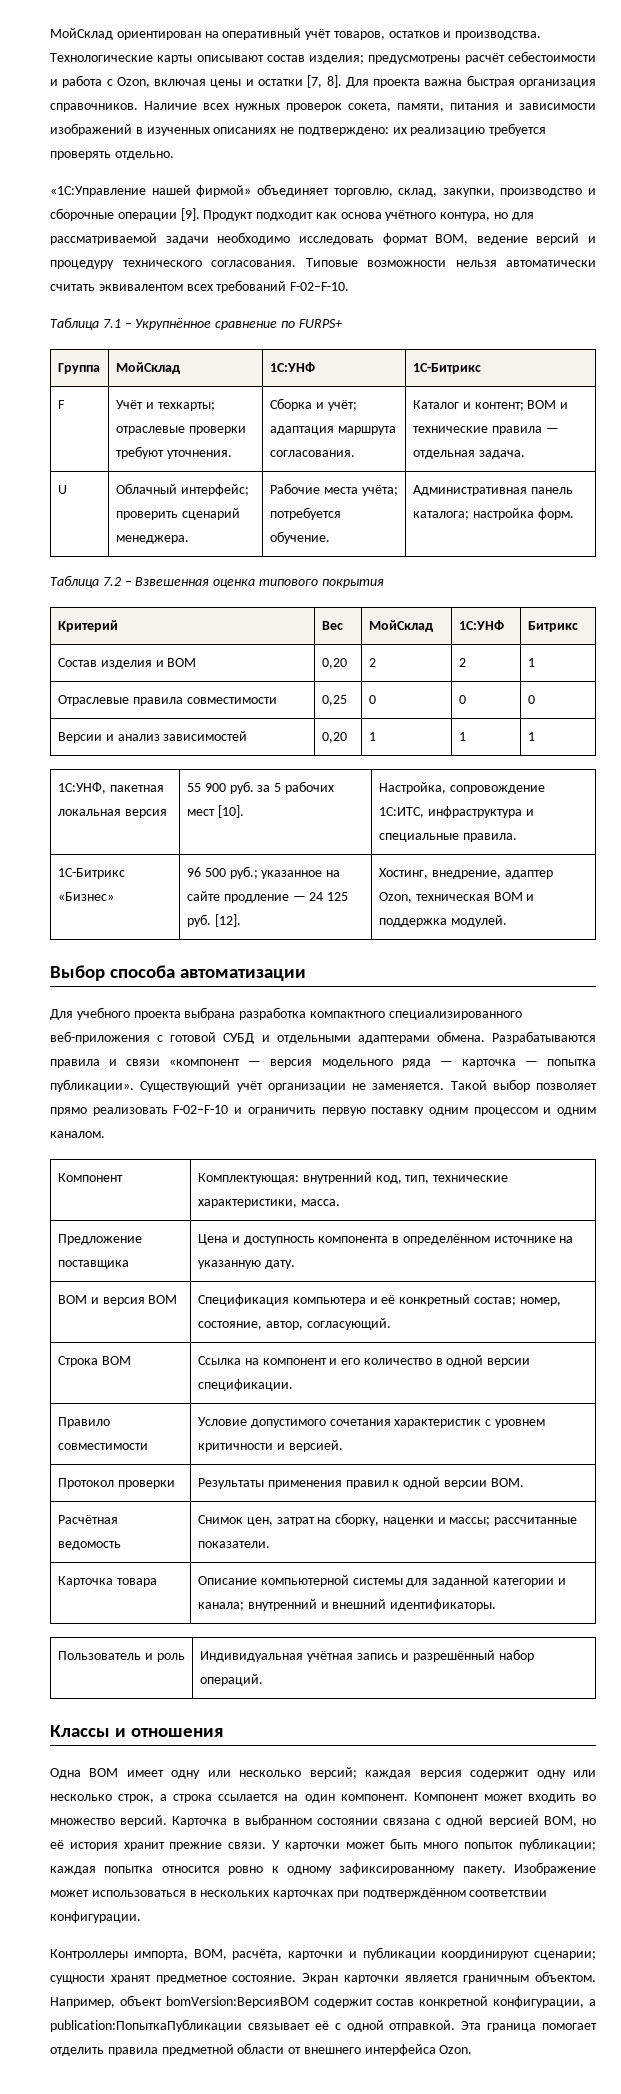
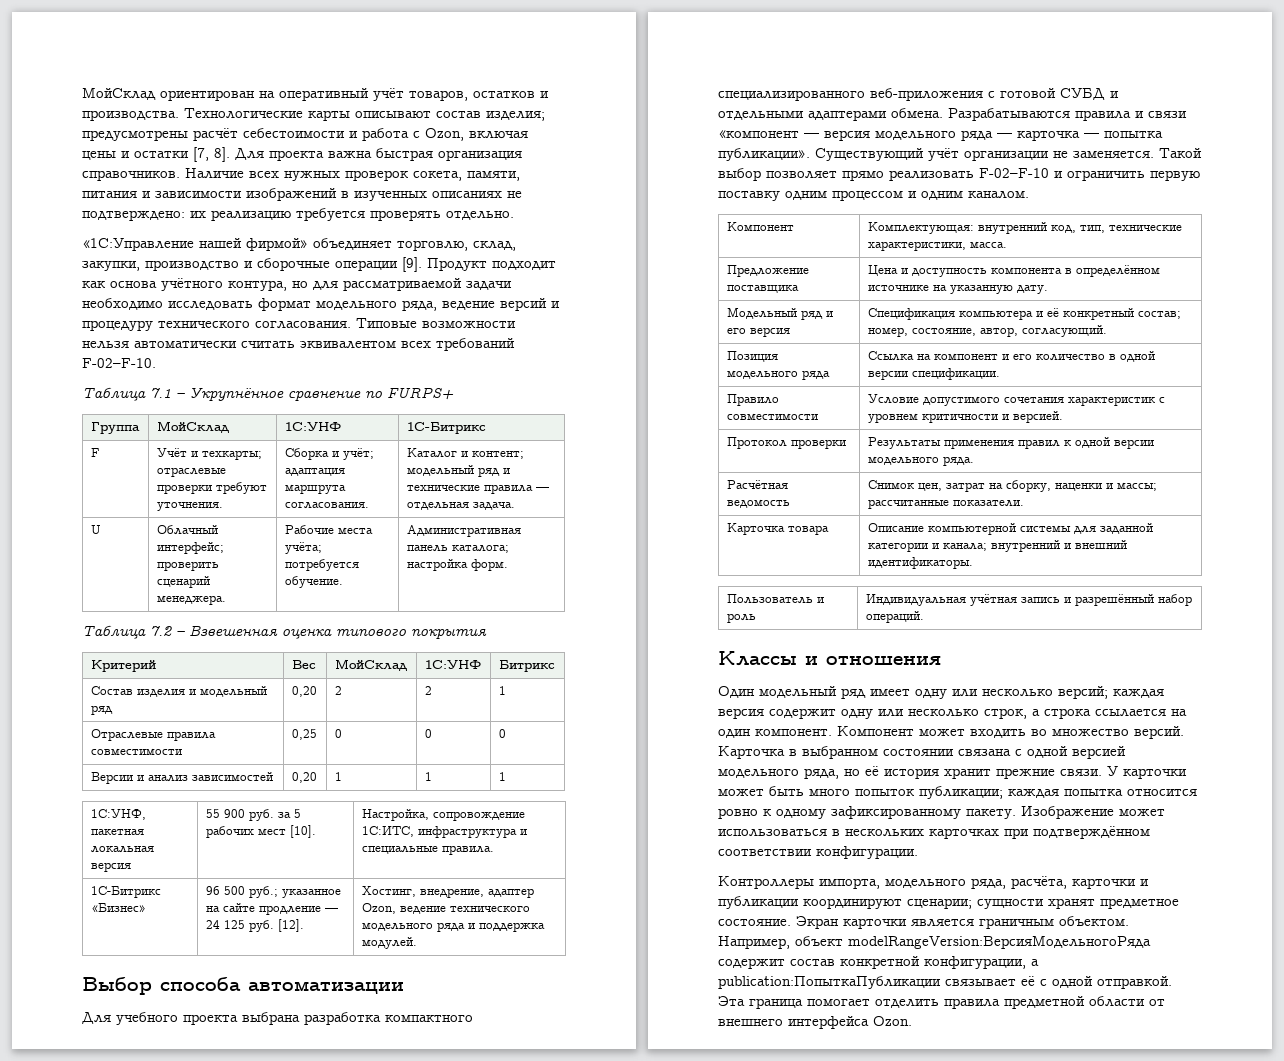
- Продукт подходит как основа учётного контура, но для рассматриваемой задачи необходимо исследовать формат BOM, ведение версий и процедуру технического согласования.
+ Продукт подходит как основа учётного контура, но для рассматриваемой задачи необходимо исследовать формат модельного ряда, ведение версий и процедуру технического согласования.
- F | Учёт и техкарты; отраслевые проверки требуют уточнения. | Сборка и учёт; адаптация маршрута согласования. | Каталог и контент; BOM и технические правила — отдельная задача.
+ F | Учёт и техкарты; отраслевые проверки требуют уточнения. | Сборка и учёт; адаптация маршрута согласования. | Каталог и контент; модельный ряд и технические правила — отдельная задача.
- Состав изделия и BOM | 0,20 | 2 | 2 | 1
+ Состав изделия и модельный ряд | 0,20 | 2 | 2 | 1
- 1С-Битрикс «Бизнес» | 96 500 руб.; указанное на сайте продление — 24 125 руб. [12]. | Хостинг, внедрение, адаптер Ozon, техническая BOM и поддержка модулей.
+ 1С-Битрикс «Бизнес» | 96 500 руб.; указанное на сайте продление — 24 125 руб. [12]. | Хостинг, внедрение, адаптер Ozon, ведение технического модельного ряда и поддержка модулей.
- BOM и версия BOM | Спецификация компьютера и её конкретный состав; номер, состояние, автор, согласующий.
+ Модельный ряд и его версия | Спецификация компьютера и её конкретный состав; номер, состояние, автор, согласующий.
- Строка BOM | Ссылка на компонент и его количество в одной версии спецификации.
+ Позиция модельного ряда | Ссылка на компонент и его количество в одной версии спецификации.
- Протокол проверки | Результаты применения правил к одной версии BOM.
+ Протокол проверки | Результаты применения правил к одной версии модельного ряда.
- Одна BOM имеет одну или несколько версий; каждая версия содержит одну или несколько строк, а строка ссылается на один компонент.
+ Один модельный ряд имеет одну или несколько версий; каждая версия содержит одну или несколько строк, а строка ссылается на один компонент.
- Карточка в выбранном состоянии связана с одной версией BOM, но её история хранит прежние связи.
+ Карточка в выбранном состоянии связана с одной версией модельного ряда, но её история хранит прежние связи.
- Контроллеры импорта, BOM, расчёта, карточки и публикации координируют сценарии; сущности хранят предметное состояние.
+ Контроллеры импорта, модельного ряда, расчёта, карточки и публикации координируют сценарии; сущности хранят предметное состояние.
- Например, объект bomVersion:ВерсияBOM содержит состав конкретной конфигурации, а publication:ПопыткаПубликации связывает её с одной отправкой.
+ Например, объект modelRangeVersion:ВерсияМодельногоРяда содержит состав конкретной конфигурации, а publication:ПопыткаПубликации связывает её с одной отправкой.

